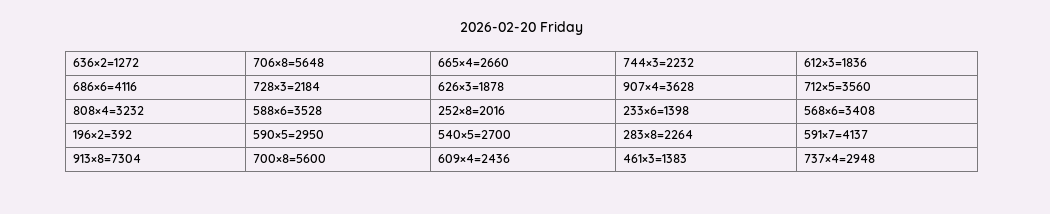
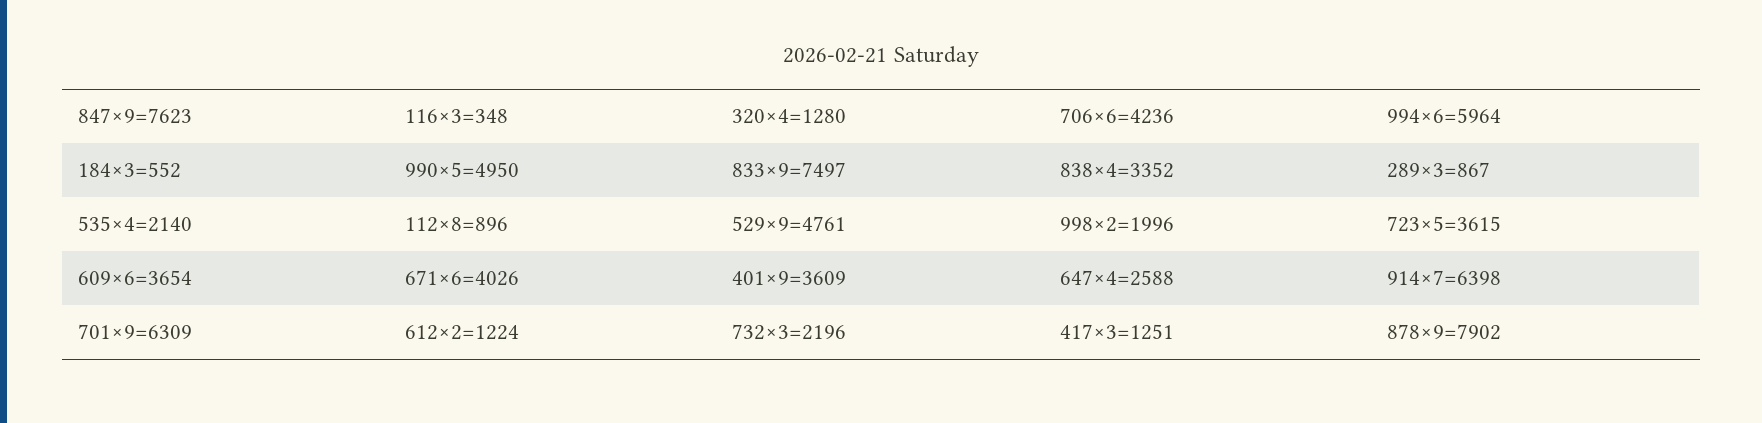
- 2026-02-20 Friday
- 636×2=1272 | 706×8=5648 | 665×4=2660 | 744×3=2232 | 612×3=1836
- 686×6=4116 | 728×3=2184 | 626×3=1878 | 907×4=3628 | 712×5=3560
- 808×4=3232 | 588×6=3528 | 252×8=2016 | 233×6=1398 | 568×6=3408
- 196×2=392 | 590×5=2950 | 540×5=2700 | 283×8=2264 | 591×7=4137
- 913×8=7304 | 700×8=5600 | 609×4=2436 | 461×3=1383 | 737×4=2948
+ 2026-02-21 Saturday
+ 847×9=7623 | 116×3=348 | 320×4=1280 | 706×6=4236 | 994×6=5964
+ 184×3=552 | 990×5=4950 | 833×9=7497 | 838×4=3352 | 289×3=867
+ 535×4=2140 | 112×8=896 | 529×9=4761 | 998×2=1996 | 723×5=3615
+ 609×6=3654 | 671×6=4026 | 401×9=3609 | 647×4=2588 | 914×7=6398
+ 701×9=6309 | 612×2=1224 | 732×3=2196 | 417×3=1251 | 878×9=7902

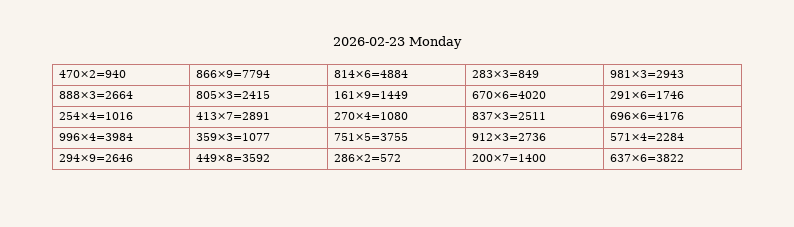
- 2026-02-21 Saturday
- 847×9=7623 | 116×3=348 | 320×4=1280 | 706×6=4236 | 994×6=5964
- 184×3=552 | 990×5=4950 | 833×9=7497 | 838×4=3352 | 289×3=867
- 535×4=2140 | 112×8=896 | 529×9=4761 | 998×2=1996 | 723×5=3615
- 609×6=3654 | 671×6=4026 | 401×9=3609 | 647×4=2588 | 914×7=6398
- 701×9=6309 | 612×2=1224 | 732×3=2196 | 417×3=1251 | 878×9=7902
+ 2026-02-23 Monday
+ 470×2=940 | 866×9=7794 | 814×6=4884 | 283×3=849 | 981×3=2943
+ 888×3=2664 | 805×3=2415 | 161×9=1449 | 670×6=4020 | 291×6=1746
+ 254×4=1016 | 413×7=2891 | 270×4=1080 | 837×3=2511 | 696×6=4176
+ 996×4=3984 | 359×3=1077 | 751×5=3755 | 912×3=2736 | 571×4=2284
+ 294×9=2646 | 449×8=3592 | 286×2=572 | 200×7=1400 | 637×6=3822

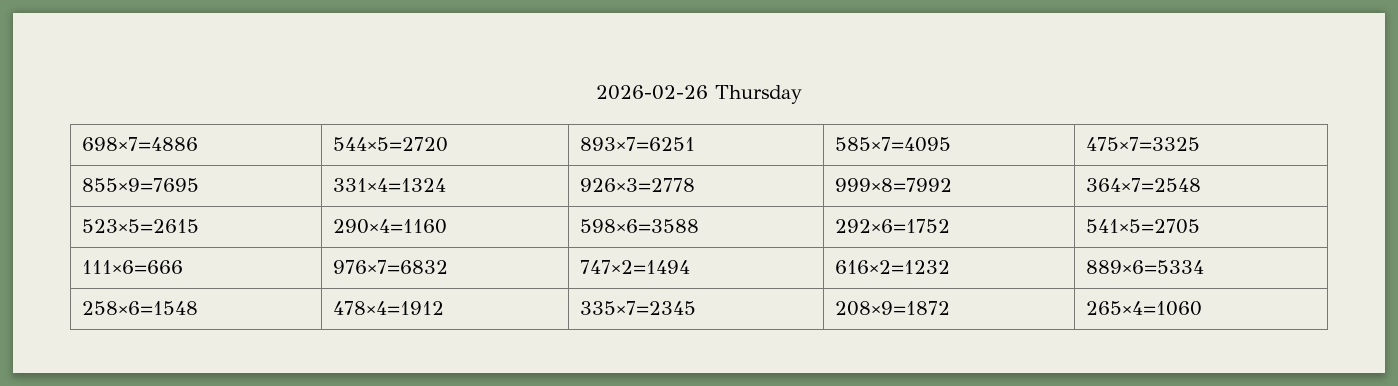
- 2026-02-23 Monday
- 470×2=940 | 866×9=7794 | 814×6=4884 | 283×3=849 | 981×3=2943
- 888×3=2664 | 805×3=2415 | 161×9=1449 | 670×6=4020 | 291×6=1746
- 254×4=1016 | 413×7=2891 | 270×4=1080 | 837×3=2511 | 696×6=4176
- 996×4=3984 | 359×3=1077 | 751×5=3755 | 912×3=2736 | 571×4=2284
- 294×9=2646 | 449×8=3592 | 286×2=572 | 200×7=1400 | 637×6=3822
+ 2026-02-26 Thursday
+ 698×7=4886 | 544×5=2720 | 893×7=6251 | 585×7=4095 | 475×7=3325
+ 855×9=7695 | 331×4=1324 | 926×3=2778 | 999×8=7992 | 364×7=2548
+ 523×5=2615 | 290×4=1160 | 598×6=3588 | 292×6=1752 | 541×5=2705
+ 111×6=666 | 976×7=6832 | 747×2=1494 | 616×2=1232 | 889×6=5334
+ 258×6=1548 | 478×4=1912 | 335×7=2345 | 208×9=1872 | 265×4=1060

